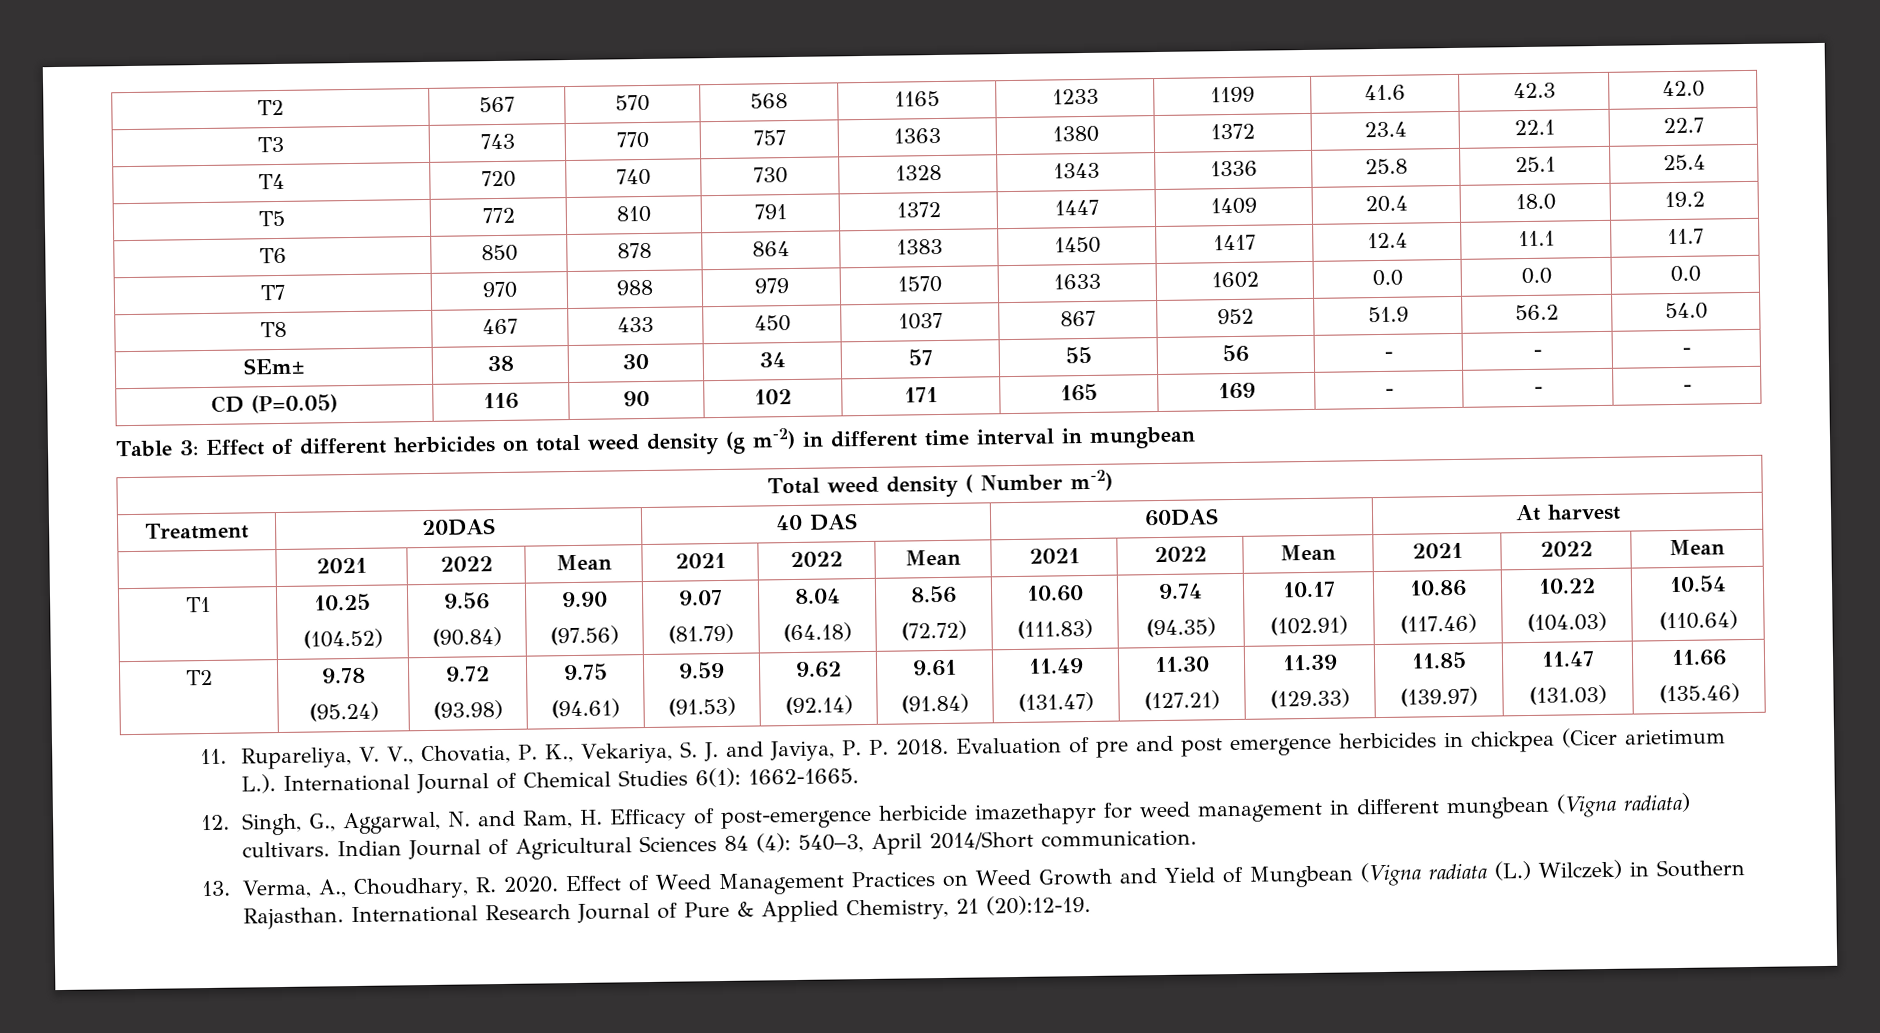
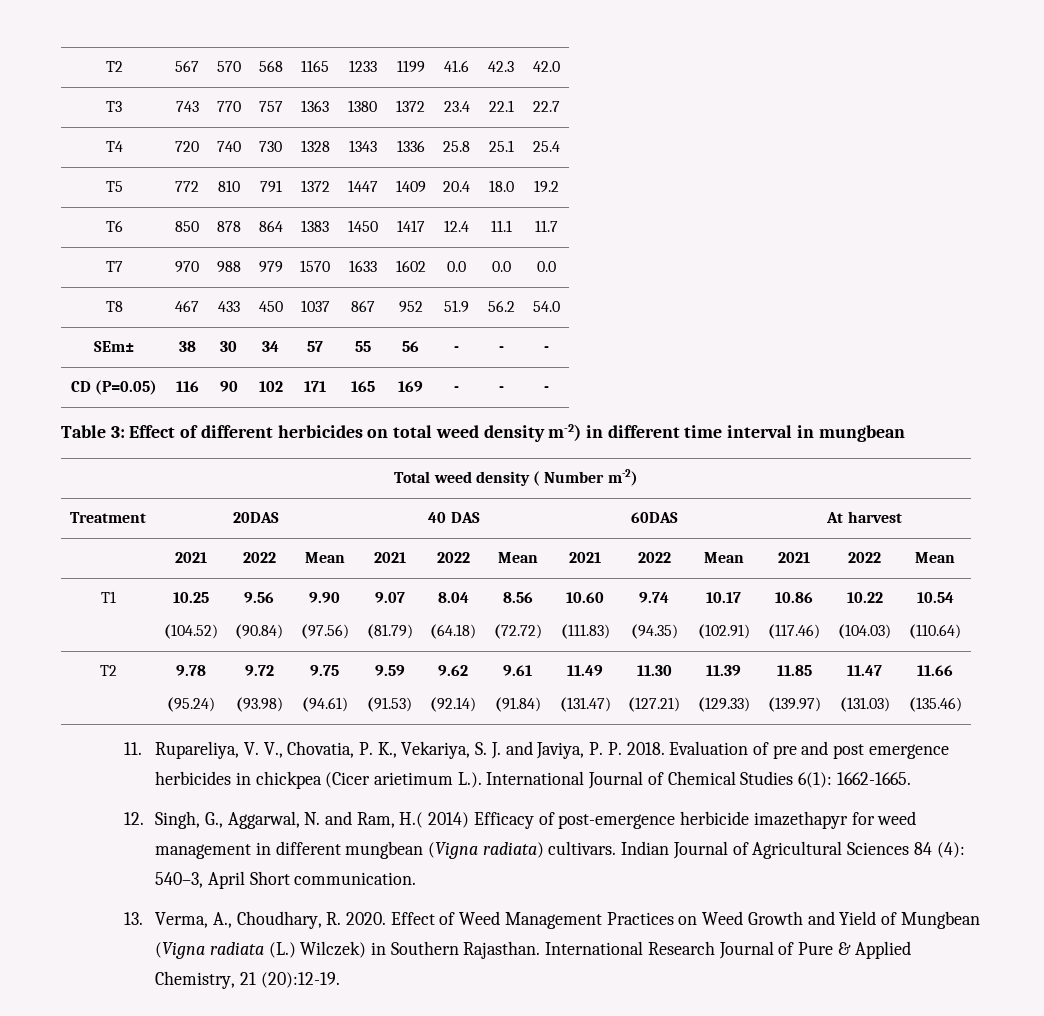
- Table 3: Effect of different herbicides on total weed density (g m-2) in different time interval in mungbean
+ Table 3: Effect of different herbicides on total weed density m-2) in different time interval in mungbean
- 12. Singh, G., Aggarwal, N. and Ram, H. Efficacy of post-emergence herbicide imazethapyr for weed management in different mungbean (Vigna radiata) cultivars.
+ 12. Singh, G., Aggarwal, N. and Ram, H.( 2014) Efficacy of post-emergence herbicide imazethapyr for weed management in different mungbean (Vigna radiata) cultivars.
- Indian Journal of Agricultural Sciences 84 (4): 540–3, April 2014/Short communication.
+ Indian Journal of Agricultural Sciences 84 (4): 540–3, April Short communication.

